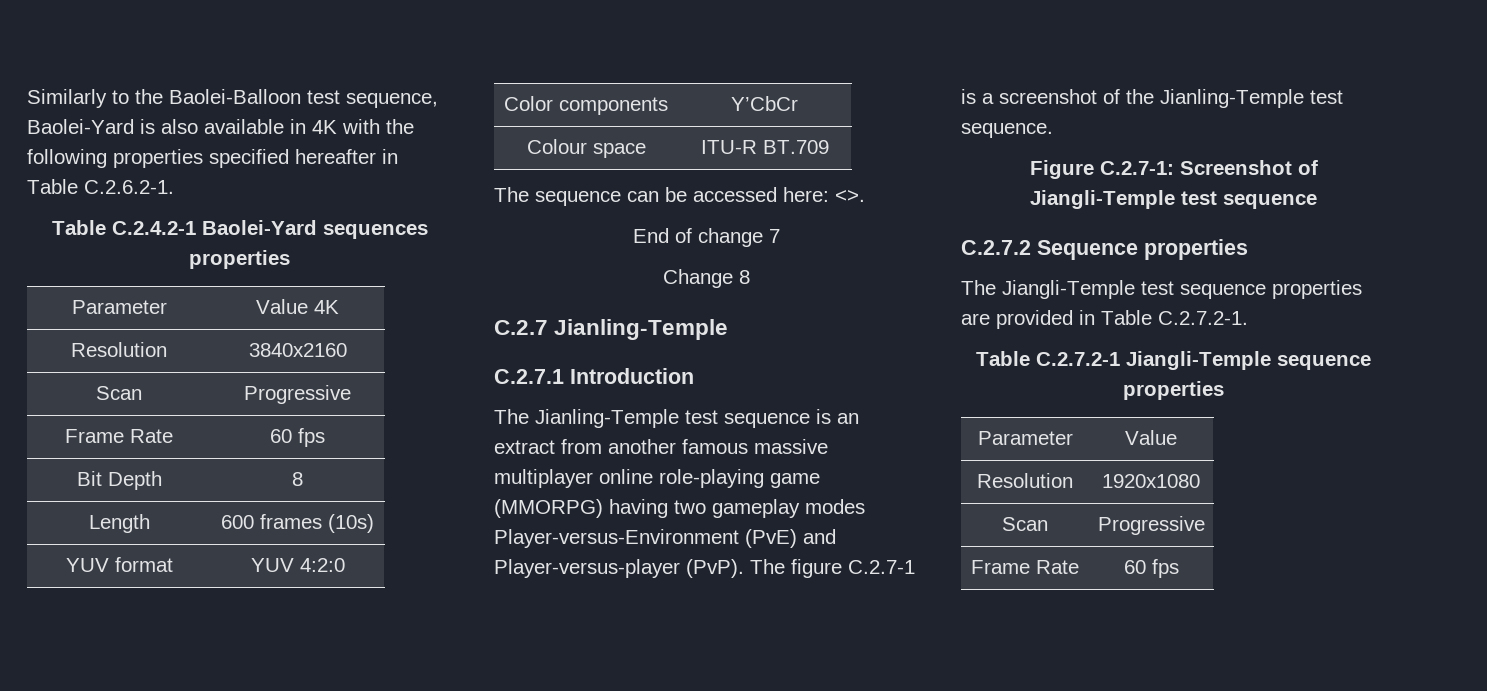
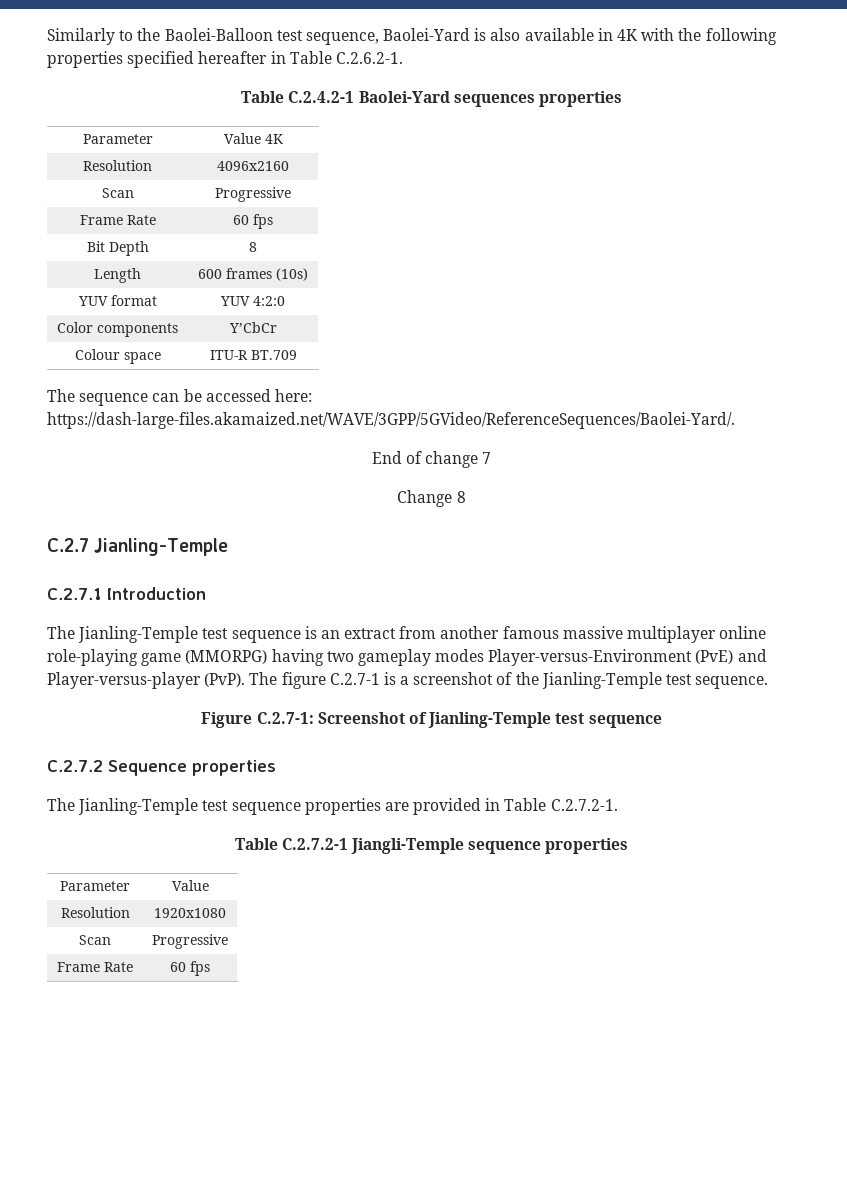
- Resolution | 3840x2160
+ Resolution | 4096x2160
- The sequence can be accessed here: <>.
+ The sequence can be accessed here: https://dash-large-files.akamaized.net/WAVE/3GPP/5GVideo/ReferenceSequences/Baolei-Yard/.
- Figure C.2.7-1: Screenshot of Jiangli-Temple test sequence
+ Figure C.2.7-1: Screenshot of Jianling-Temple test sequence
- The Jiangli-Temple test sequence properties are provided in Table C.2.7.2-1.
+ The Jianling-Temple test sequence properties are provided in Table C.2.7.2-1.

